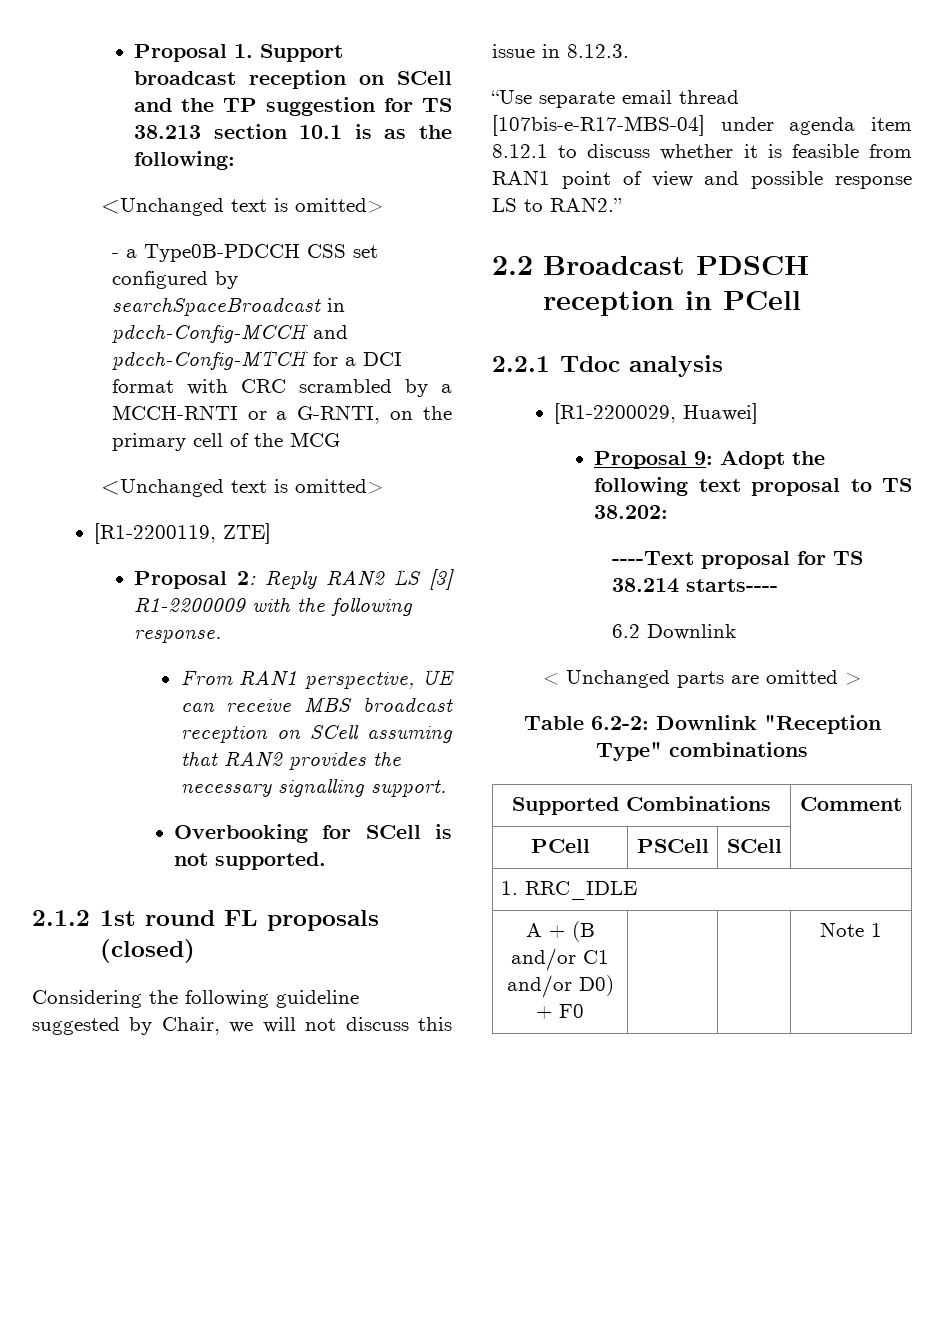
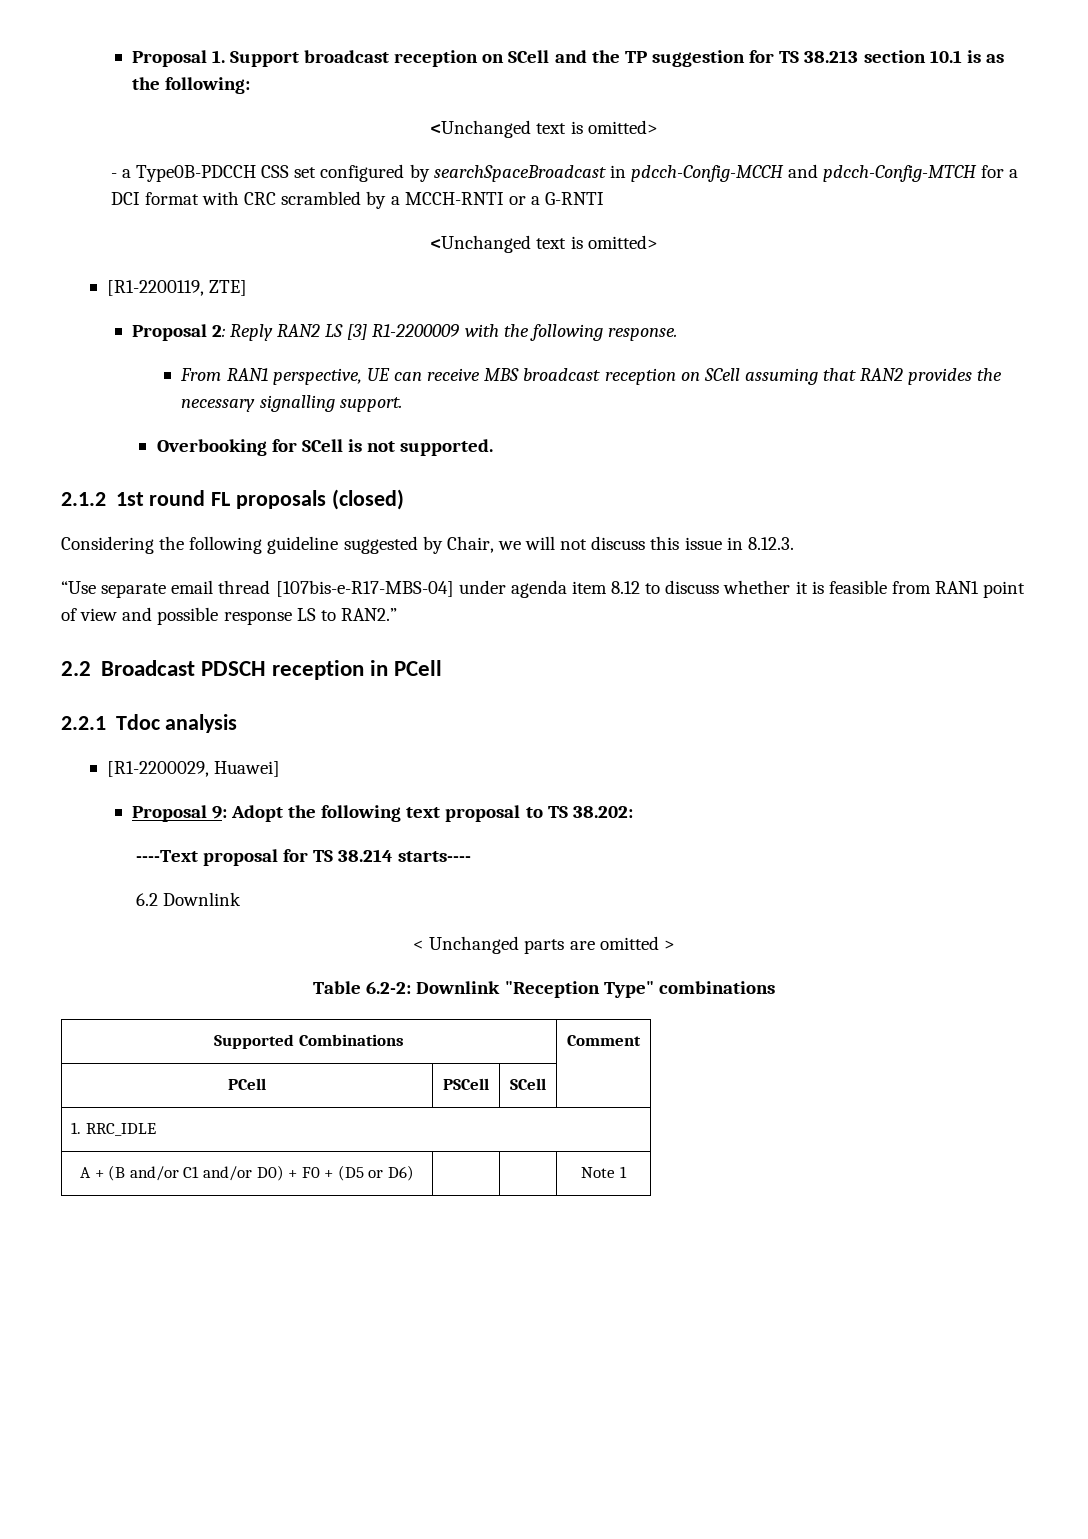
- - a Type0B-PDCCH CSS set configured by searchSpaceBroadcast in pdcch-Config-MCCH and pdcch-Config-MTCH for a DCI format with CRC scrambled by a MCCH-RNTI or a G-RNTI, on the primary cell of the MCG
+ - a Type0B-PDCCH CSS set configured by searchSpaceBroadcast in pdcch-Config-MCCH and pdcch-Config-MTCH for a DCI format with CRC scrambled by a MCCH-RNTI or a G-RNTI
- “Use separate email thread [107bis-e-R17-MBS-04] under agenda item 8.12.1 to discuss whether it is feasible from RAN1 point of view and possible response LS to RAN2.”
+ “Use separate email thread [107bis-e-R17-MBS-04] under agenda item 8.12 to discuss whether it is feasible from RAN1 point of view and possible response LS to RAN2.”
- A + (B and/or C1 and/or D0) + F0 | | | Note 1
+ A + (B and/or C1 and/or D0) + F0 + (D5 or D6) | | | Note 1

